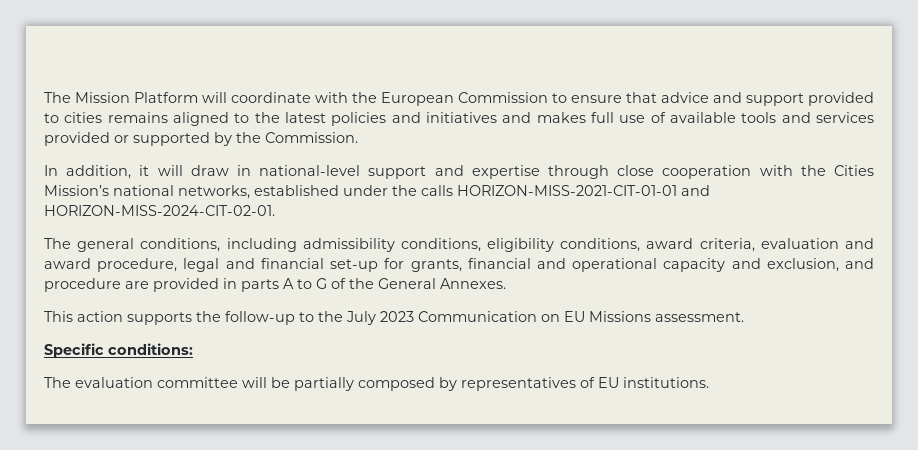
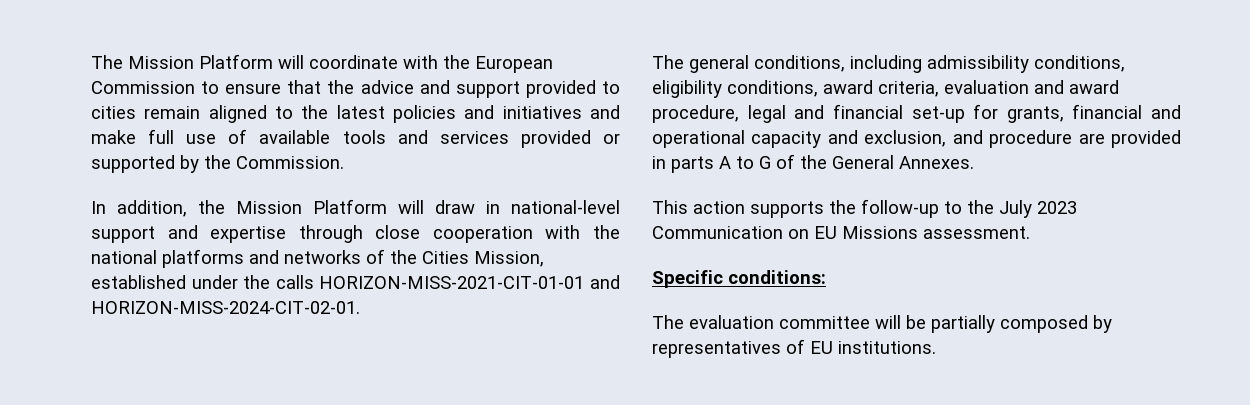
- The Mission Platform will coordinate with the European Commission to ensure that advice and support provided to cities remains aligned to the latest policies and initiatives and makes full use of available tools and services provided or supported by the Commission.
+ The Mission Platform will coordinate with the European Commission to ensure that the advice and support provided to cities remain aligned to the latest policies and initiatives and make full use of available tools and services provided or supported by the Commission.
- In addition, it will draw in national-level support and expertise through close cooperation with the Cities Mission’s national networks, established under the calls HORIZON-MISS-2021-CIT-01-01 and HORIZON-MISS-2024-CIT-02-01.
+ In addition, the Mission Platform will draw in national-level support and expertise through close cooperation with the national platforms and networks of the Cities Mission, established under the calls HORIZON-MISS-2021-CIT-01-01 and HORIZON-MISS-2024-CIT-02-01.

